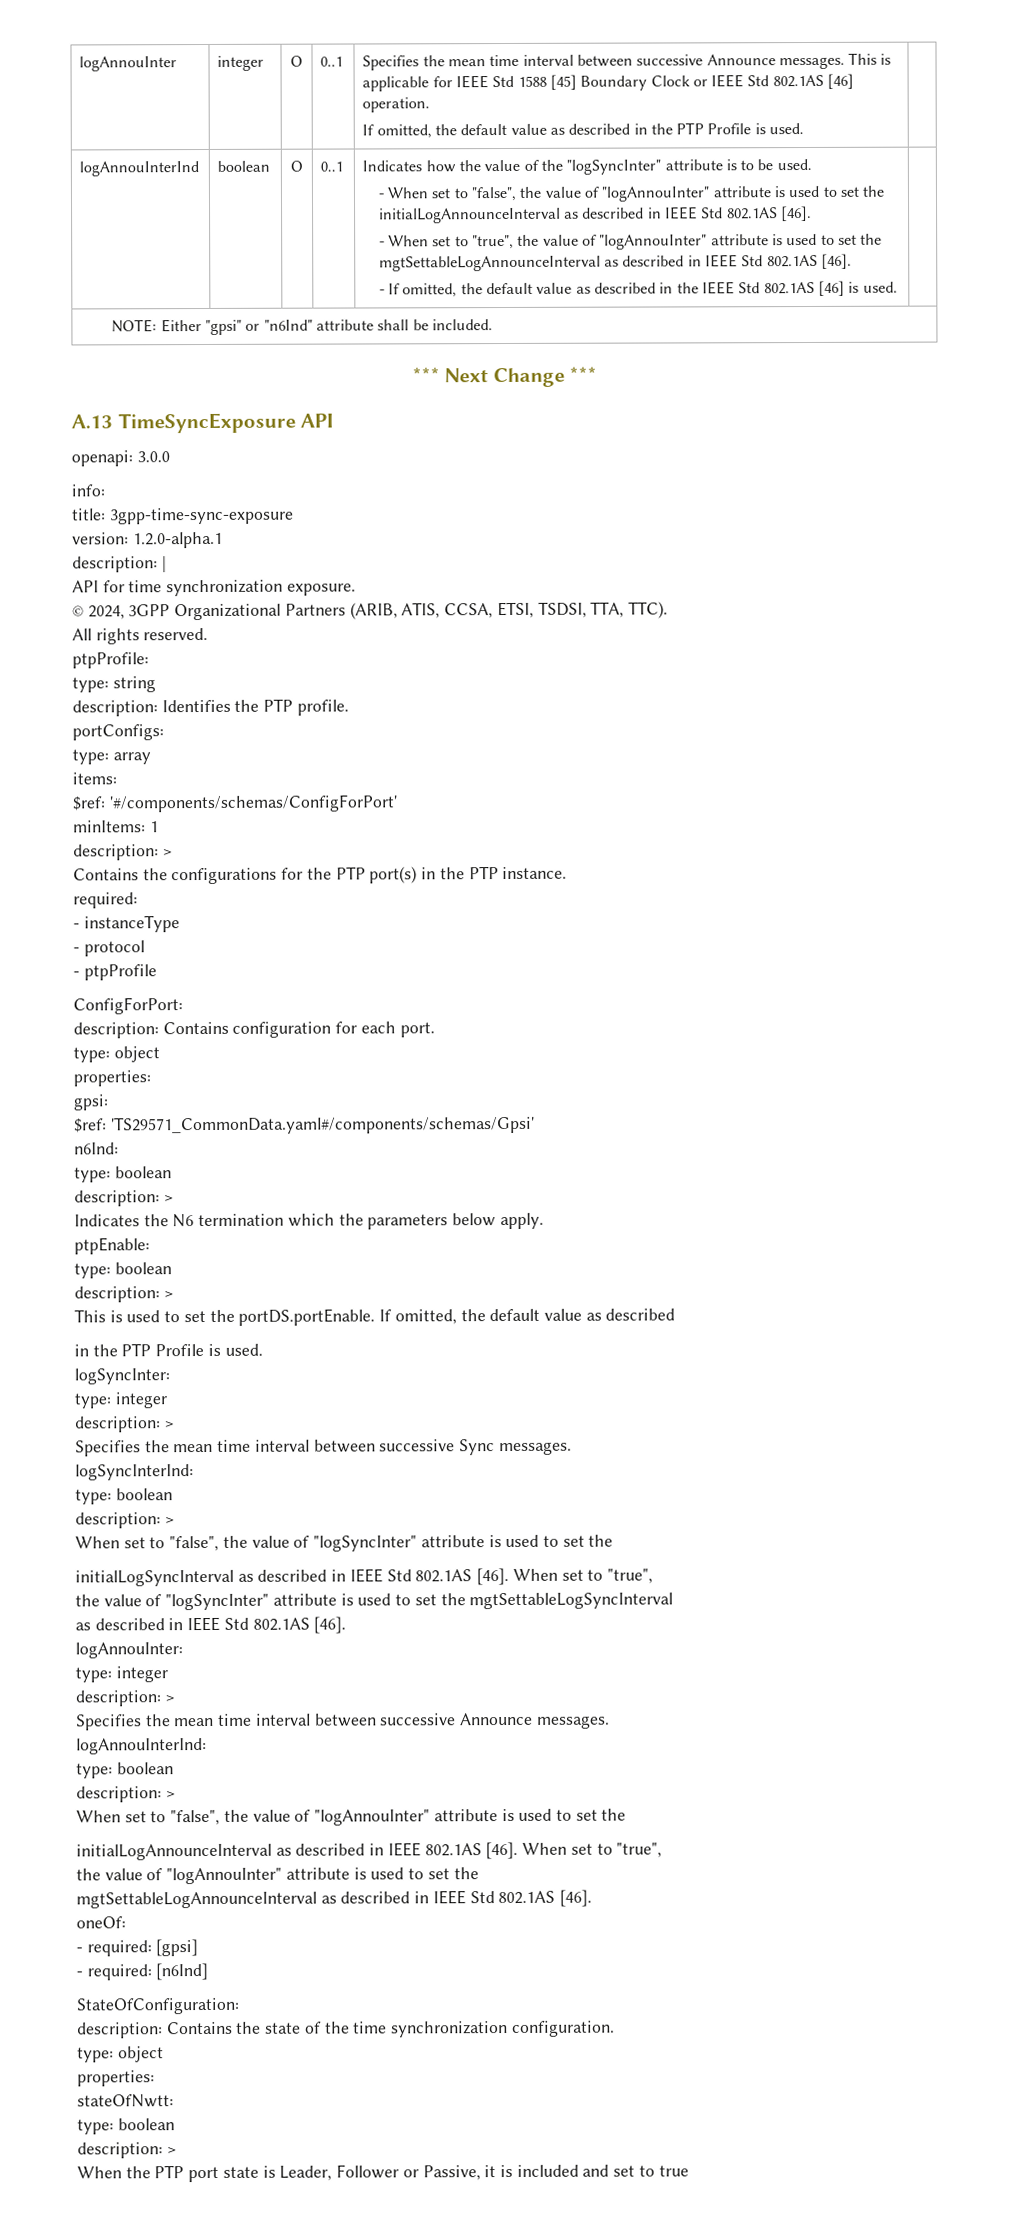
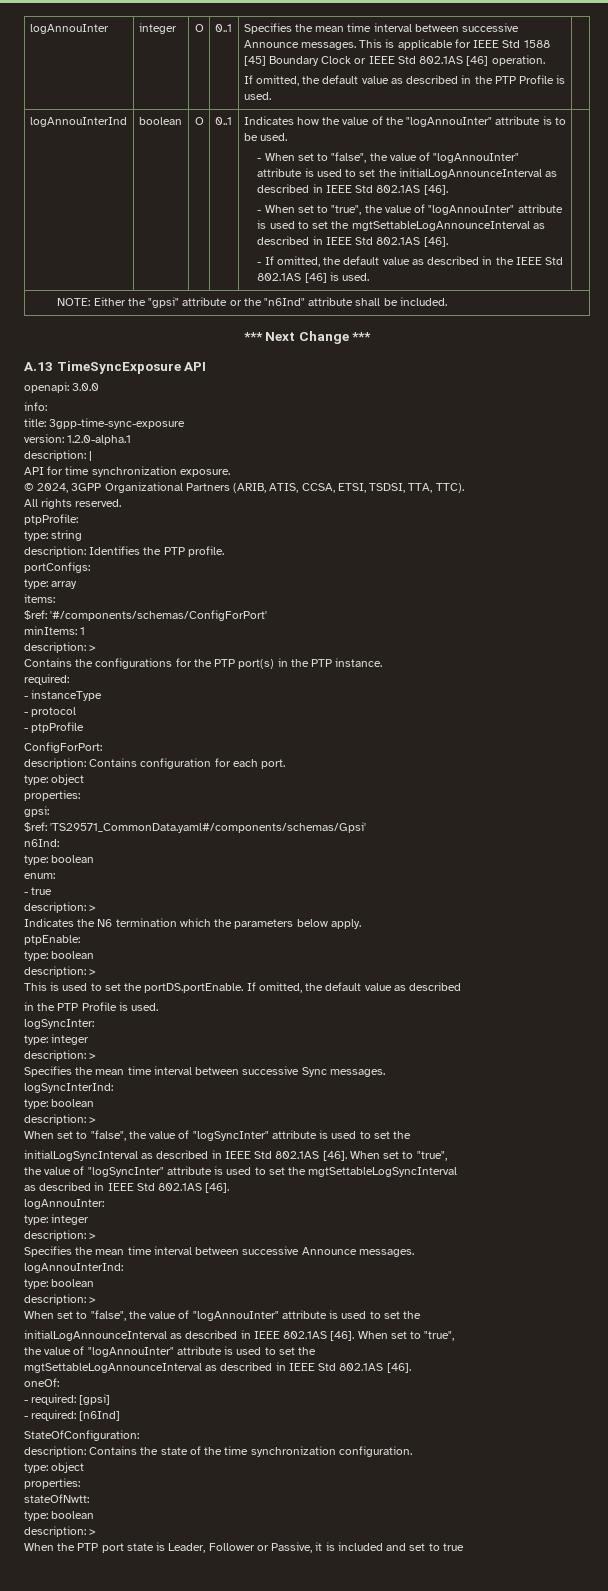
- Indicates how the value of the "logSyncInter" attribute is to be used.
+ Indicates how the value of the "logAnnouInter" attribute is to be used.
- NOTE: Either "gpsi" or "n6Ind" attribute shall be included.
+ NOTE: Either the "gpsi" attribute or the "n6Ind" attribute shall be included.
+ enum:
+ - true

